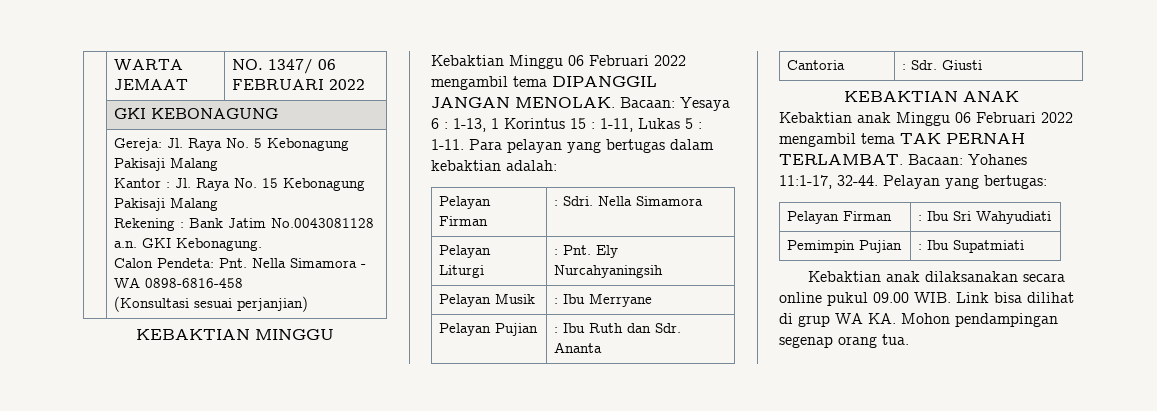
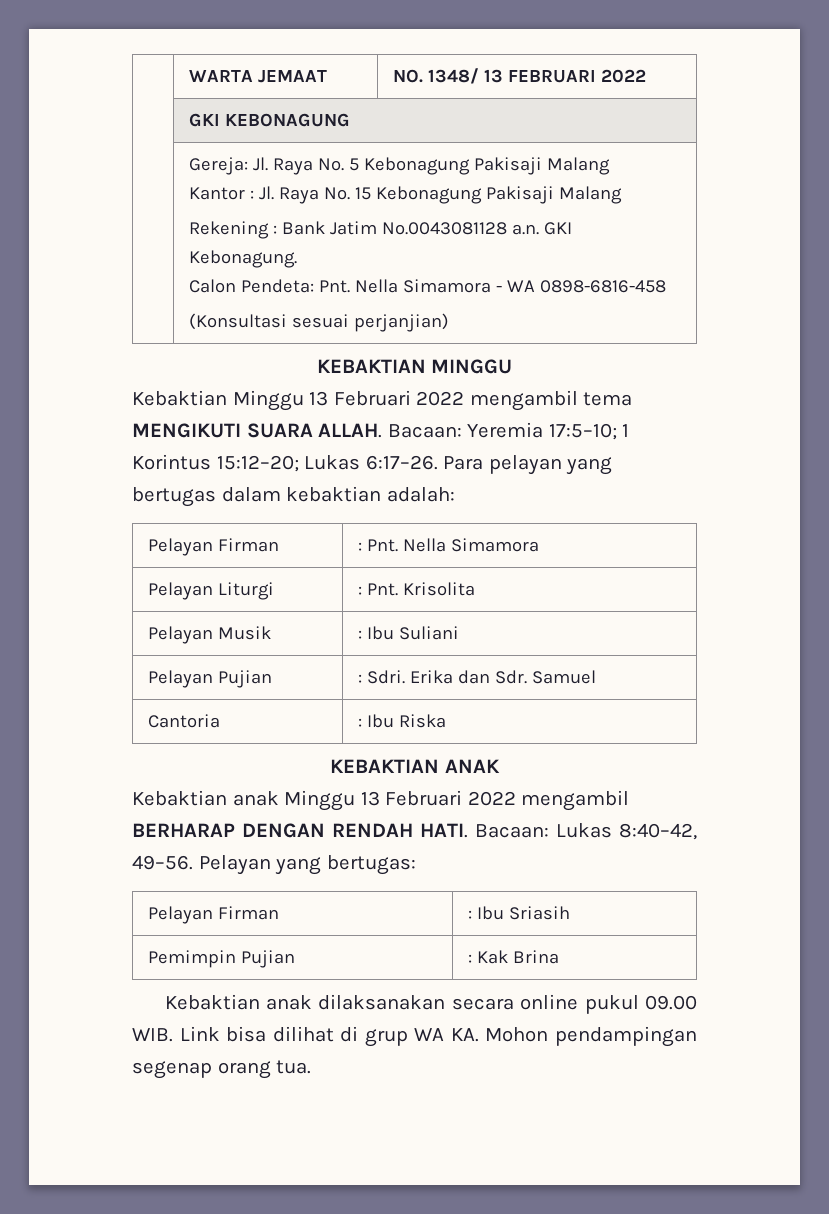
- | WARTA JEMAAT | NO. 1347/ 06 FEBRUARI 2022
+ | WARTA JEMAAT | NO. 1348/ 13 FEBRUARI 2022
- Kebaktian Minggu 06 Februari 2022 mengambil tema DIPANGGIL JANGAN MENOLAK. Bacaan: Yesaya 6 : 1-13, 1 Korintus 15 : 1-11, Lukas 5 : 1-11.
+ Kebaktian Minggu 13 Februari 2022 mengambil tema MENGIKUTI SUARA ALLAH. Bacaan: Yeremia 17:5–10; 1 Korintus 15:12–20; Lukas 6:17–26.
- Pelayan Firman | : Sdri. Nella Simamora
+ Pelayan Firman | : Pnt. Nella Simamora
- Pelayan Liturgi | : Pnt. Ely Nurcahyaningsih
+ Pelayan Liturgi | : Pnt. Krisolita
- Pelayan Musik | : Ibu Merryane
+ Pelayan Musik | : Ibu Suliani
- Pelayan Pujian | : Ibu Ruth dan Sdr. Ananta
+ Pelayan Pujian | : Sdri. Erika dan Sdr. Samuel
- Cantoria | : Sdr. Giusti
+ Cantoria | : Ibu Riska
- Kebaktian anak Minggu 06 Februari 2022 mengambil tema TAK PERNAH TERLAMBAT. Bacaan: Yohanes 11:1-17, 32-44.
+ Kebaktian anak Minggu 13 Februari 2022 mengambil BERHARAP DENGAN RENDAH HATI. Bacaan: Lukas 8:40–42, 49–56.
- Pelayan Firman | : Ibu Sri Wahyudiati
+ Pelayan Firman | : Ibu Sriasih
- Pemimpin Pujian | : Ibu Supatmiati
+ Pemimpin Pujian | : Kak Brina

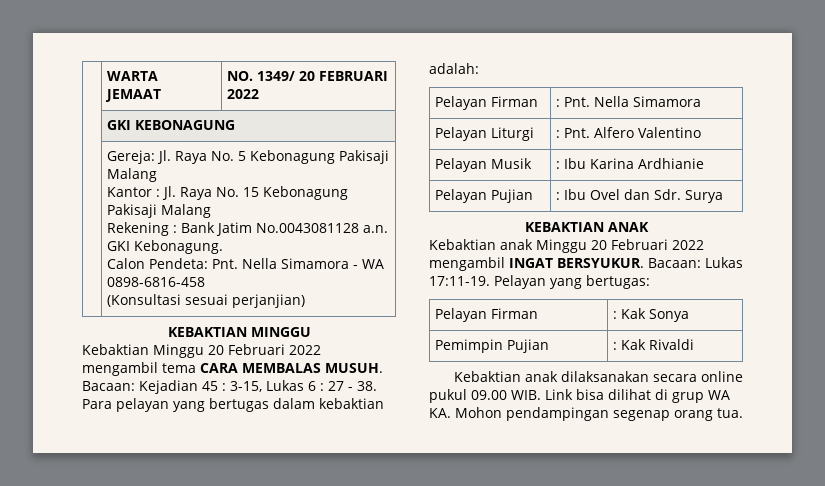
- | WARTA JEMAAT | NO. 1348/ 13 FEBRUARI 2022
+ | WARTA JEMAAT | NO. 1349/ 20 FEBRUARI 2022
- Kebaktian Minggu 13 Februari 2022 mengambil tema MENGIKUTI SUARA ALLAH. Bacaan: Yeremia 17:5–10; 1 Korintus 15:12–20; Lukas 6:17–26. Para pelayan yang bertugas dalam kebaktian adalah:
+ Kebaktian Minggu 20 Februari 2022 mengambil tema CARA MEMBALAS MUSUH. Bacaan: Kejadian 45 : 3-15, Lukas 6 : 27 - 38. Para pelayan yang bertugas dalam kebaktian adalah:
- Pelayan Liturgi | : Pnt. Krisolita
+ Pelayan Liturgi | : Pnt. Alfero Valentino
- Pelayan Musik | : Ibu Suliani
+ Pelayan Musik | : Ibu Karina Ardhianie
- Pelayan Pujian | : Sdri. Erika dan Sdr. Samuel
- Cantoria | : Ibu Riska
+ Pelayan Pujian | : Ibu Ovel dan Sdr. Surya
- Kebaktian anak Minggu 13 Februari 2022 mengambil BERHARAP DENGAN RENDAH HATI. Bacaan: Lukas 8:40–42, 49–56.
+ Kebaktian anak Minggu 20 Februari 2022 mengambil INGAT BERSYUKUR. Bacaan: Lukas 17:11-19.
- Pelayan Firman | : Ibu Sriasih
+ Pelayan Firman | : Kak Sonya
- Pemimpin Pujian | : Kak Brina
+ Pemimpin Pujian | : Kak Rivaldi

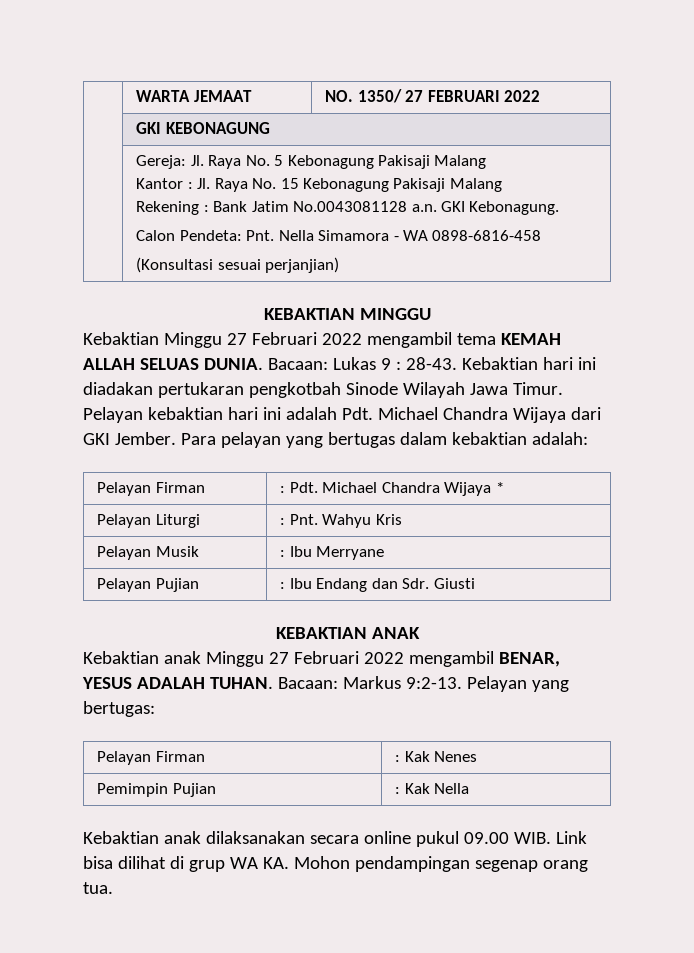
- | WARTA JEMAAT | NO. 1349/ 20 FEBRUARI 2022
+ | WARTA JEMAAT | NO. 1350/ 27 FEBRUARI 2022
- Kebaktian Minggu 20 Februari 2022 mengambil tema CARA MEMBALAS MUSUH. Bacaan: Kejadian 45 : 3-15, Lukas 6 : 27 - 38. Para pelayan yang bertugas dalam kebaktian adalah:
+ Kebaktian Minggu 27 Februari 2022 mengambil tema KEMAH ALLAH SELUAS DUNIA. Bacaan: Lukas 9 : 28-43. Kebaktian hari ini diadakan pertukaran pengkotbah Sinode Wilayah Jawa Timur. Pelayan kebaktian hari ini adalah Pdt. Michael Chandra Wijaya dari GKI Jember. Para pelayan yang bertugas dalam kebaktian adalah:
- Pelayan Firman | : Pnt. Nella Simamora
+ Pelayan Firman | : Pdt. Michael Chandra Wijaya *
- Pelayan Liturgi | : Pnt. Alfero Valentino
+ Pelayan Liturgi | : Pnt. Wahyu Kris
- Pelayan Musik | : Ibu Karina Ardhianie
+ Pelayan Musik | : Ibu Merryane
- Pelayan Pujian | : Ibu Ovel dan Sdr. Surya
+ Pelayan Pujian | : Ibu Endang dan Sdr. Giusti
- Kebaktian anak Minggu 20 Februari 2022 mengambil INGAT BERSYUKUR. Bacaan: Lukas 17:11-19.
+ Kebaktian anak Minggu 27 Februari 2022 mengambil BENAR, YESUS ADALAH TUHAN. Bacaan: Markus 9:2-13.
- Pelayan Firman | : Kak Sonya
+ Pelayan Firman | : Kak Nenes
- Pemimpin Pujian | : Kak Rivaldi
+ Pemimpin Pujian | : Kak Nella

